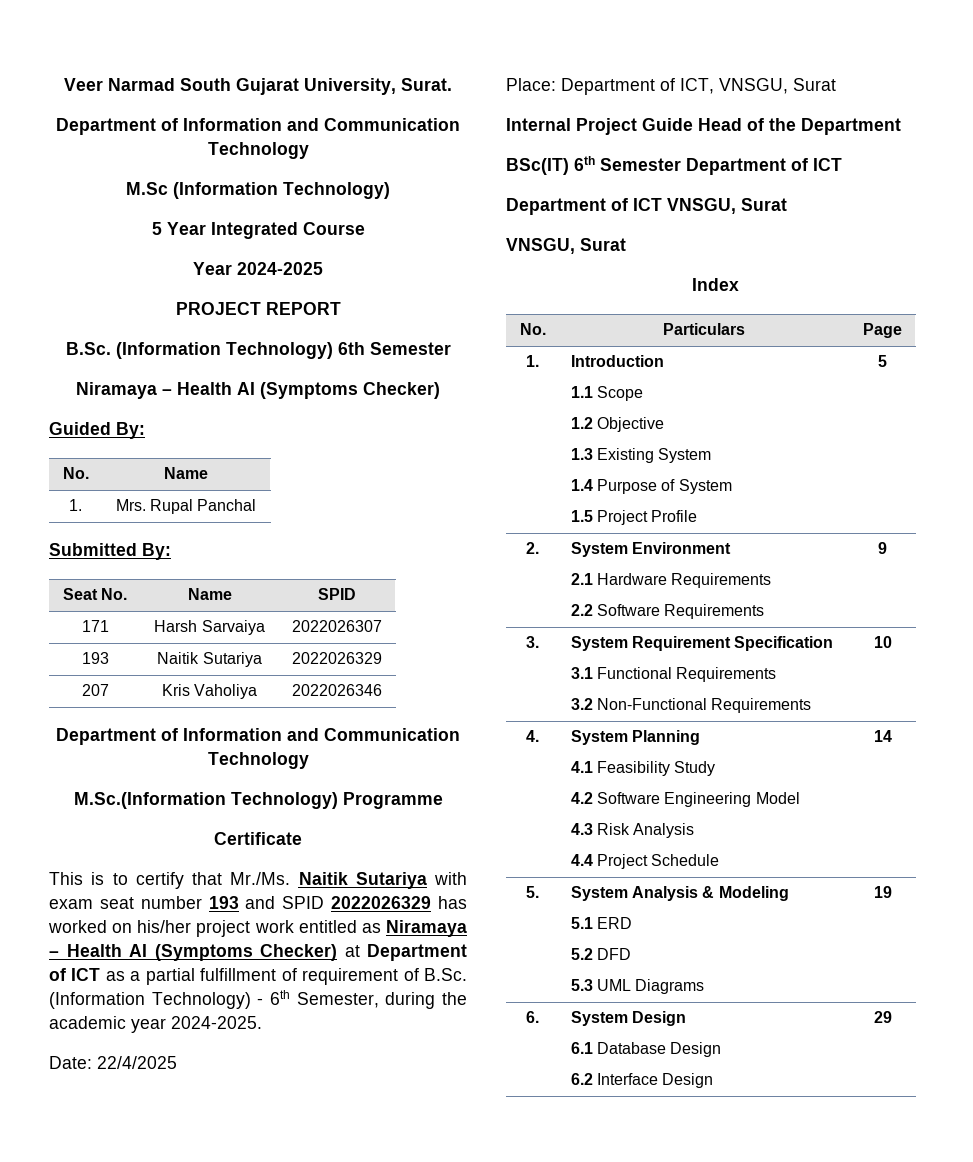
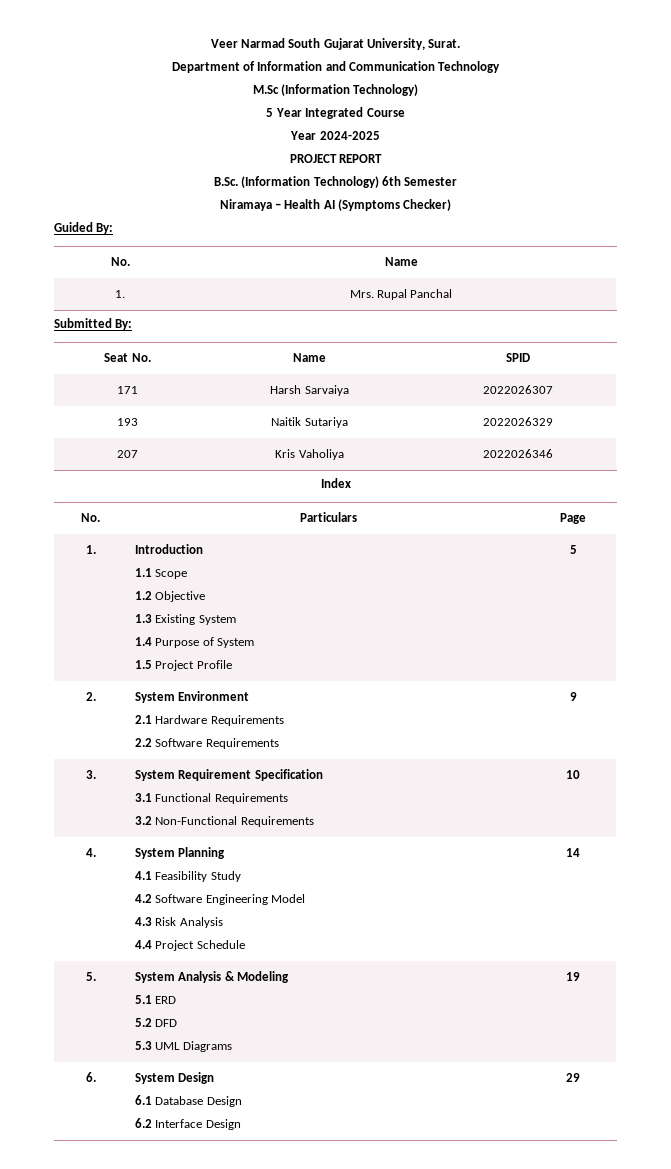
  207 | Kris Vaholiya | 2022026346
- Department of Information and Communication Technology
- M.Sc.(Information Technology) Programme
- Certificate
- This is to certify that Mr./Ms. Naitik Sutariya with exam seat number 193 and SPID 2022026329 has worked on his/her project work entitled as Niramaya – Health AI (Symptoms Checker) at Department of ICT as a partial fulfillment of requirement of B.Sc. (Information Technology) - 6th Semester, during the academic year 2024-2025.
- Date: 22/4/2025
- Place: Department of ICT, VNSGU, Surat
- Internal Project Guide Head of the Department
- BSc(IT) 6th Semester Department of ICT
- Department of ICT VNSGU, Surat
- VNSGU, Surat

